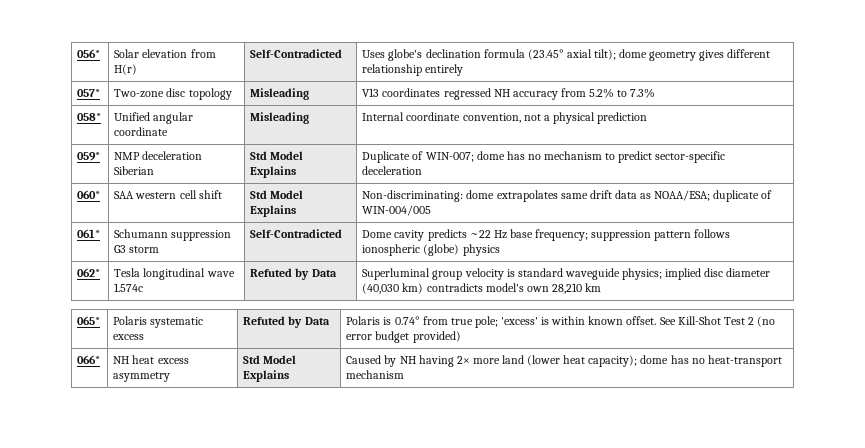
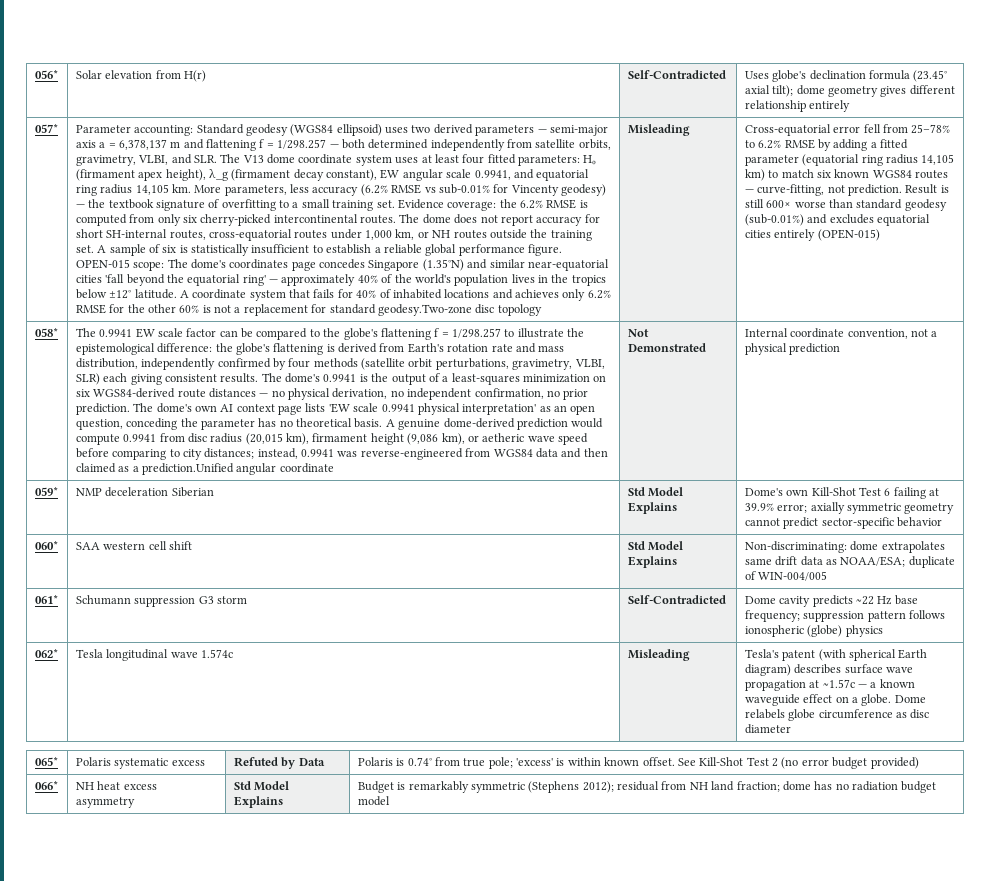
- Two-zone disc topology | Misleading | V13 coordinates regressed NH accuracy from 5.2% to 7.3%
- 058* | Unified angular coordinate | Misleading | Internal coordinate convention, not a physical prediction
+ Parameter accounting: Standard geodesy (WGS84 ellipsoid) uses two derived parameters — semi-major axis a = 6,378,137 m and flattening f = 1/298.257 — both determined independently from satellite orbits, gravimetry, VLBI, and SLR. The V13 dome coordinate system uses at least four fitted parameters: H₀ (firmament apex height), λ_g (firmament decay constant), EW angular scale 0.9941, and equatorial ring radius 14,105 km. More parameters, less accuracy (6.2% RMSE vs sub-0.01% for Vincenty geodesy) — the textbook signature of overfitting to a small training set. Evidence coverage: the 6.2% RMSE is computed from only six cherry-picked intercontinental routes. The dome does not report accuracy for short SH-internal routes, cross-equatorial routes under 1,000 km, or NH routes outside the training set. A sample of six is statistically insufficient to establish a reliable global performance figure. OPEN-015 scope: The dome's coordinates page concedes Singapore (1.35°N) and similar near-equatorial cities 'fall beyond the equatorial ring' — approximately 40% of the world's population lives in the tropics below ±12° latitude. A coordinate system that fails for 40% of inhabited locations and achieves only 6.2% RMSE for the other 60% is not a replacement for standard geodesy.Two-zone disc topology | Misleading | Cross-equatorial error fell from 25–78% to 6.2% RMSE by adding a fitted parameter (equatorial ring radius 14,105 km) to match six known WGS84 routes — curve-fitting, not prediction. Result is still 600× worse than standard geodesy (sub-0.01%) and excludes equatorial cities entirely (OPEN-015)
+ 058* | The 0.9941 EW scale factor can be compared to the globe's flattening f = 1/298.257 to illustrate the epistemological difference: the globe's flattening is derived from Earth's rotation rate and mass distribution, independently confirmed by four methods (satellite orbit perturbations, gravimetry, VLBI, SLR) each giving consistent results. The dome's 0.9941 is the output of a least-squares minimization on six WGS84-derived route distances — no physical derivation, no independent confirmation, no prior prediction. The dome's own AI context page lists 'EW scale 0.9941 physical interpretation' as an open question, conceding the parameter has no theoretical basis. A genuine dome-derived prediction would compute 0.9941 from disc radius (20,015 km), firmament height (9,086 km), or aetheric wave speed before comparing to city distances; instead, 0.9941 was reverse-engineered from WGS84 data and then claimed as a prediction.Unified angular coordinate | Not Demonstrated | Internal coordinate convention, not a physical prediction
- 059* | NMP deceleration Siberian | Std Model Explains | Duplicate of WIN-007; dome has no mechanism to predict sector-specific deceleration
+ 059* | NMP deceleration Siberian | Std Model Explains | Dome's own Kill-Shot Test 6 failing at 39.9% error; axially symmetric geometry cannot predict sector-specific behavior
- 062* | Tesla longitudinal wave 1.574c | Refuted by Data | Superluminal group velocity is standard waveguide physics; implied disc diameter (40,030 km) contradicts model's own 28,210 km
+ 062* | Tesla longitudinal wave 1.574c | Misleading | Tesla's patent (with spherical Earth diagram) describes surface wave propagation at ~1.57c — a known waveguide effect on a globe. Dome relabels globe circumference as disc diameter
- 066* | NH heat excess asymmetry | Std Model Explains | Caused by NH having 2× more land (lower heat capacity); dome has no heat-transport mechanism
+ 066* | NH heat excess asymmetry | Std Model Explains | Budget is remarkably symmetric (Stephens 2012); residual from NH land fraction; dome has no radiation budget model

